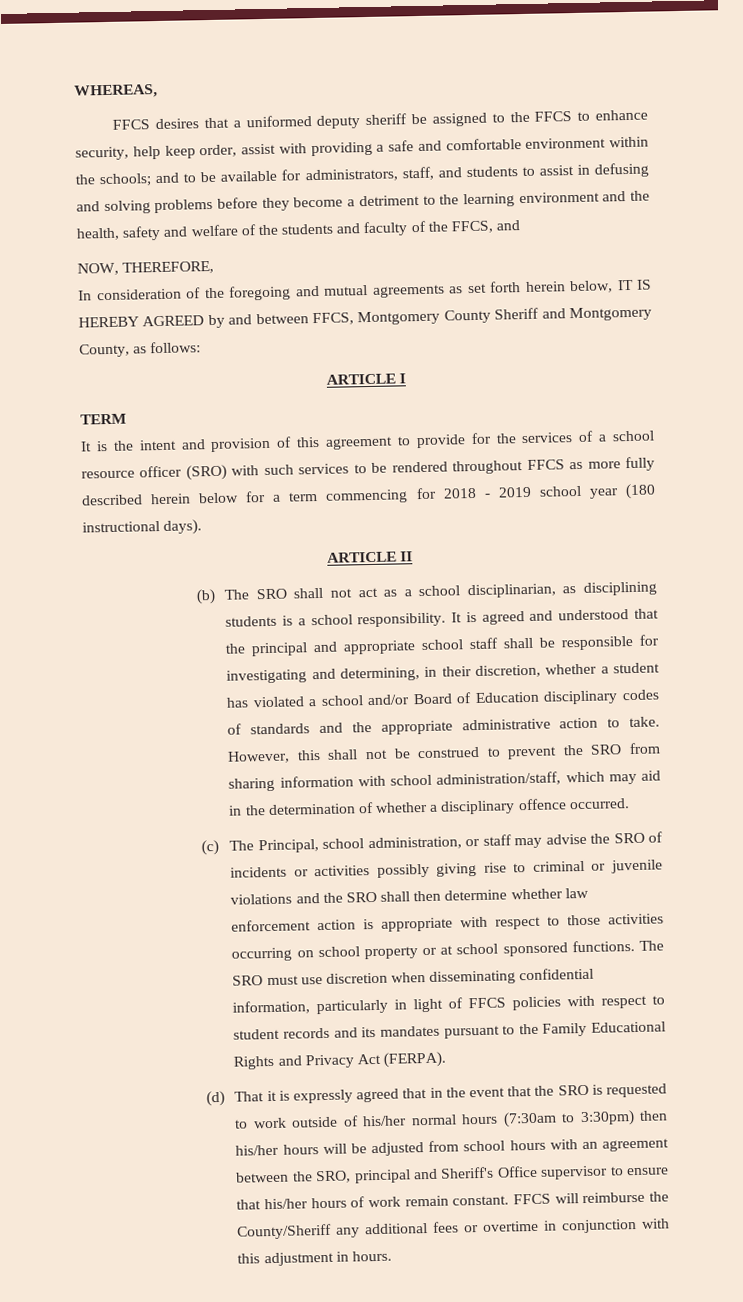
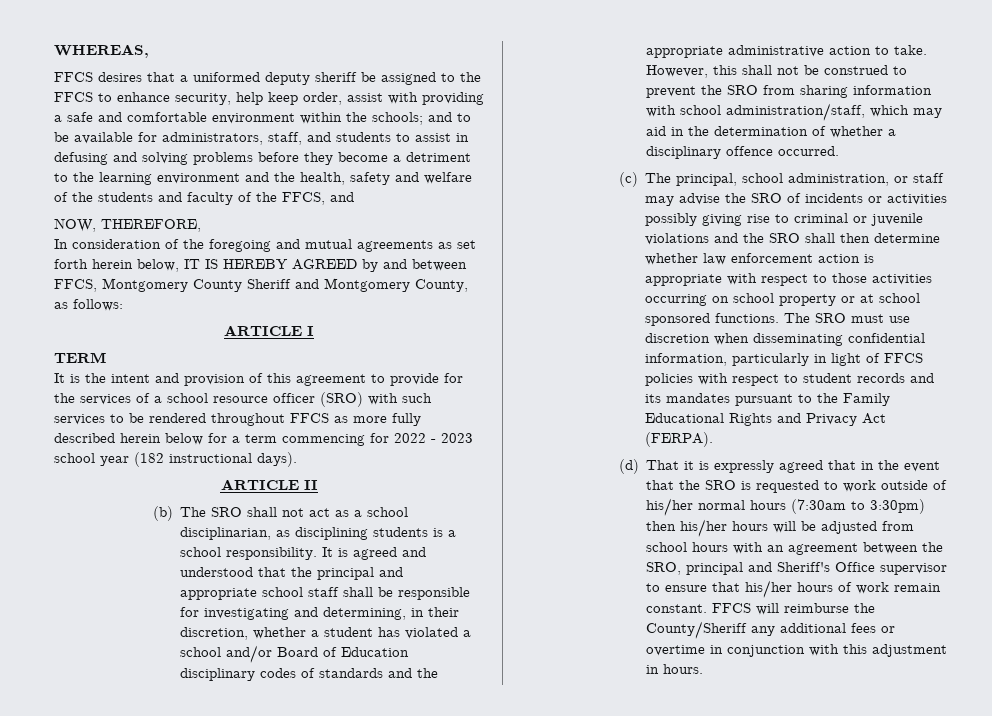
- It is the intent and provision of this agreement to provide for the services of a school resource officer (SRO) with such services to be rendered throughout FFCS as more fully described herein below for a term commencing for 2018 - 2019 school year (180 instructional days).
+ It is the intent and provision of this agreement to provide for the services of a school resource officer (SRO) with such services to be rendered throughout FFCS as more fully described herein below for a term commencing for 2022 - 2023 school year (182 instructional days).
- (c) The Principal, school administration, or staff may advise the SRO of incidents or activities possibly giving rise to criminal or juvenile violations and the SRO shall then determine whether law enforcement action is appropriate with respect to those activities occurring on school property or at school sponsored functions.
+ (c) The principal, school administration, or staff may advise the SRO of incidents or activities possibly giving rise to criminal or juvenile violations and the SRO shall then determine whether law enforcement action is appropriate with respect to those activities occurring on school property or at school sponsored functions.

